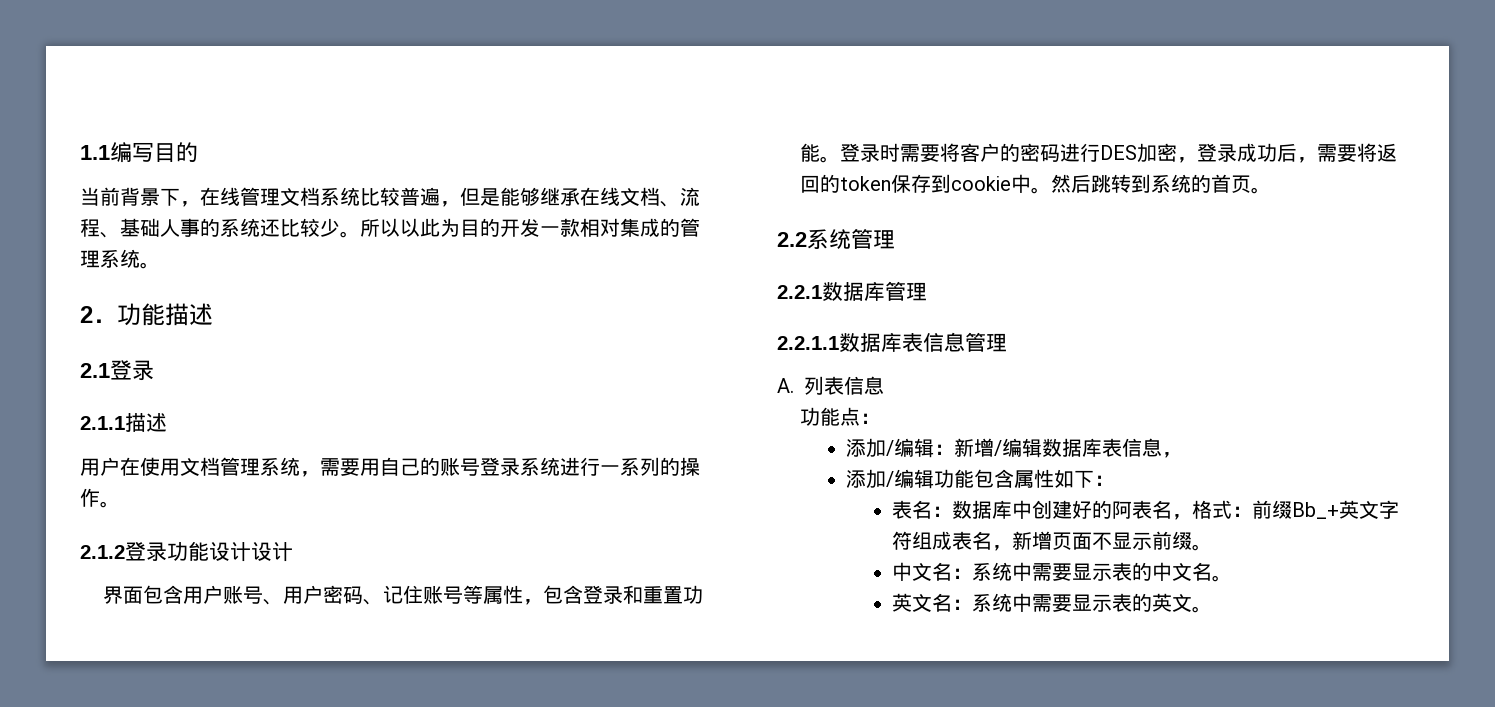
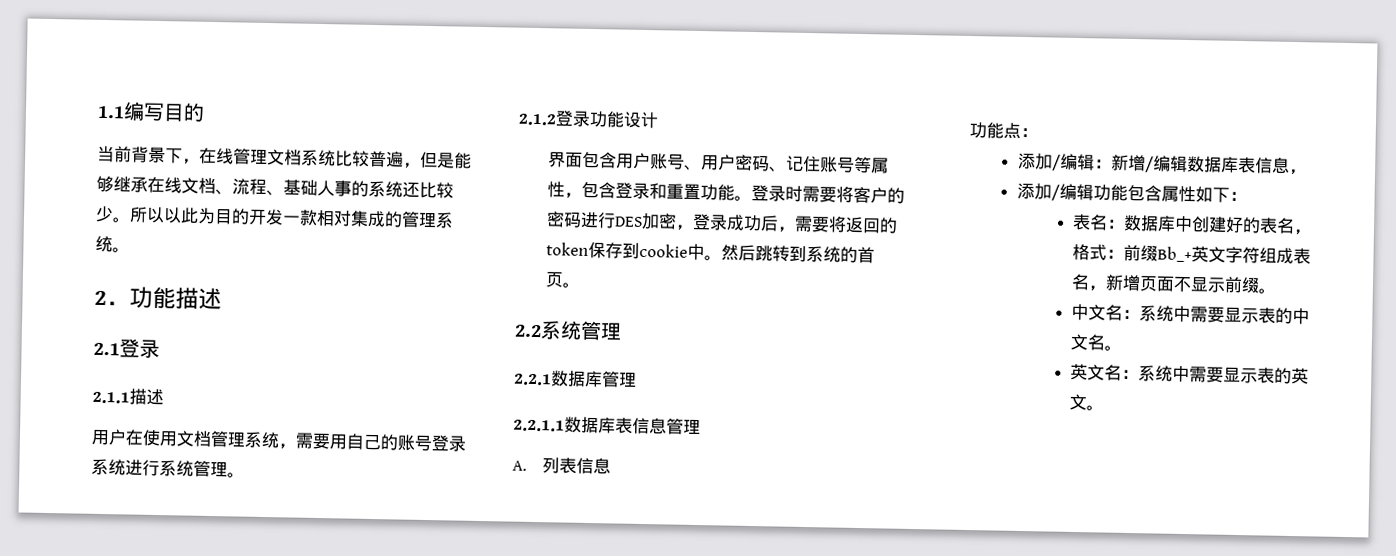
- 用户在使用文档管理系统，需要用自己的账号登录系统进行一系列的操作。
+ 用户在使用文档管理系统，需要用自己的账号登录系统进行系统管理。
- 2.1.2登录功能设计设计
+ 2.1.2登录功能设计
- 表名：数据库中创建好的阿表名，格式：前缀Bb_+英文字符组成表名，新增页面不显示前缀。
+ 表名：数据库中创建好的表名，格式：前缀Bb_+英文字符组成表名，新增页面不显示前缀。

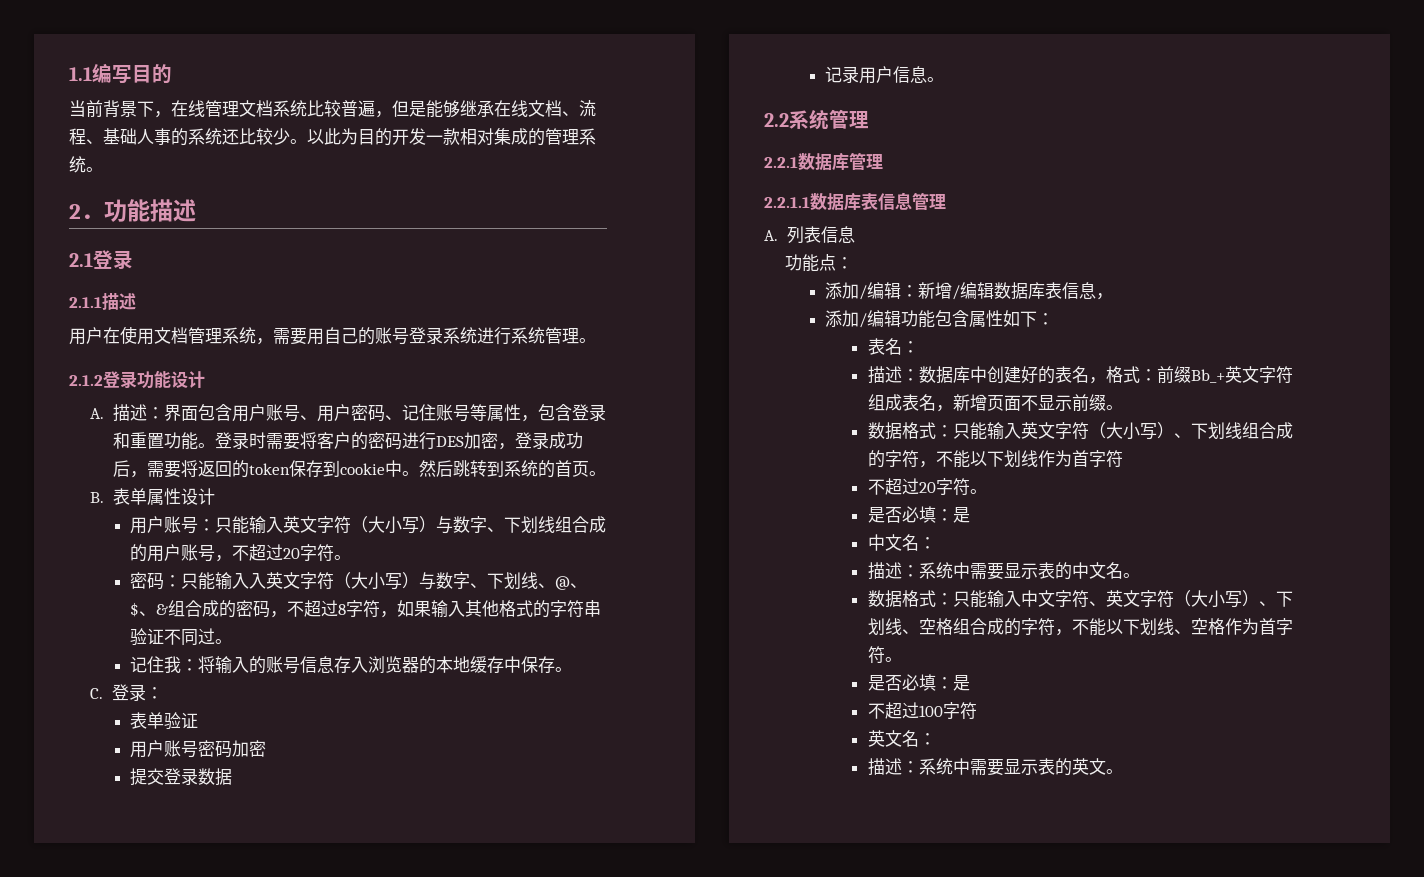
- 所以以此为目的开发一款相对集成的管理系统。
+ 以此为目的开发一款相对集成的管理系统。
- 界面包含用户账号、用户密码、记住账号等属性，包含登录和重置功能。
+ A.描述：界面包含用户账号、用户密码、记住账号等属性，包含登录和重置功能。
+ B.表单属性设计
+ 用户账号：只能输入英文字符（大小写）与数字、下划线组合成的用户账号，不超过20字符。
+ 密码：只能输入入英文字符（大小写）与数字、下划线、@、$、&组合成的密码，不超过8字符，如果输入其他格式的字符串验证不同过。
+ 记住我：将输入的账号信息存入浏览器的本地缓存中保存。
+ C.登录：
+ 表单验证
+ 用户账号密码加密
+ 提交登录数据
+ 记录用户信息。
- 表名：数据库中创建好的表名，格式：前缀Bb_+英文字符组成表名，新增页面不显示前缀。
+ 表名：
+ 描述：数据库中创建好的表名，格式：前缀Bb_+英文字符组成表名，新增页面不显示前缀。
+ 数据格式：只能输入英文字符（大小写）、下划线组合成的字符，不能以下划线作为首字符
+ 不超过20字符。
+ 是否必填：是
- 中文名：系统中需要显示表的中文名。
+ 中文名：
+ 描述：系统中需要显示表的中文名。
+ 数据格式：只能输入中文字符、英文字符（大小写）、下划线、空格组合成的字符，不能以下划线、空格作为首字符。
+ 是否必填：是
+ 不超过100字符
- 英文名：系统中需要显示表的英文。
+ 英文名：
+ 描述：系统中需要显示表的英文。

